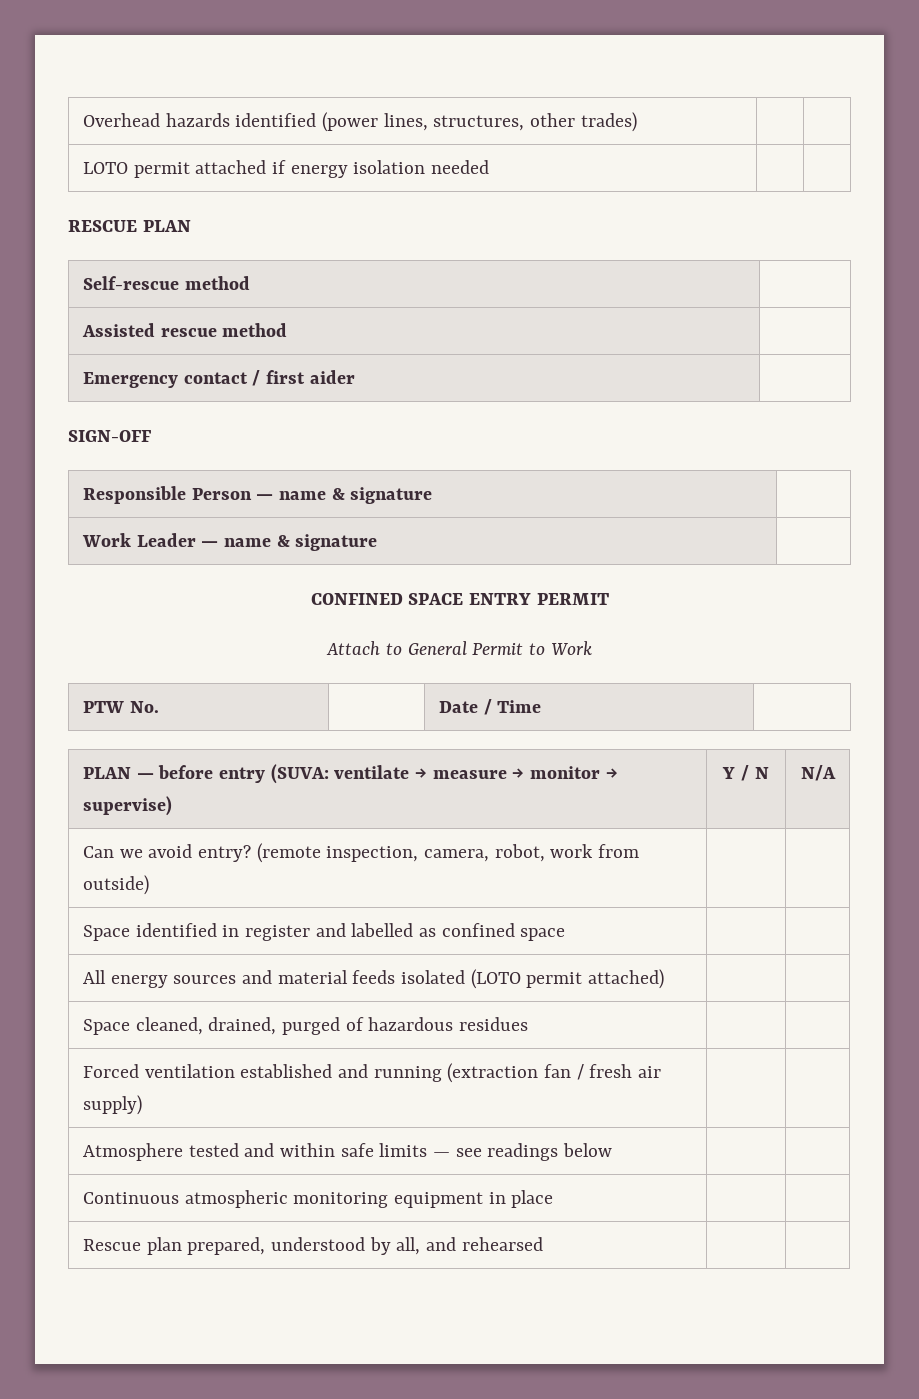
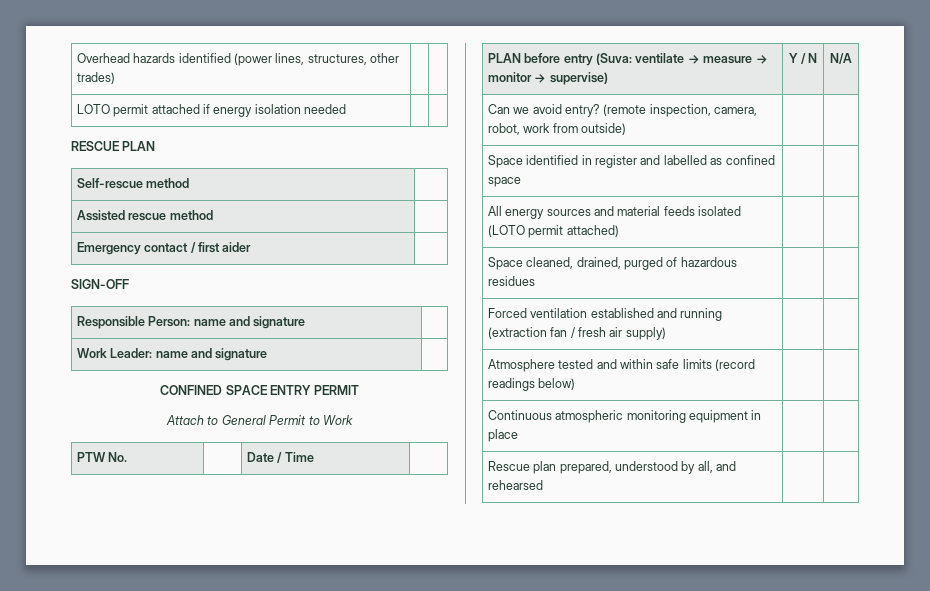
- Responsible Person — name & signature |
- Work Leader — name & signature |
+ Responsible Person: name and signature |
+ Work Leader: name and signature |
- PLAN — before entry (SUVA: ventilate → measure → monitor → supervise) | Y / N | N/A
+ PLAN before entry (Suva: ventilate → measure → monitor → supervise) | Y / N | N/A
- Atmosphere tested and within safe limits — see readings below | |
+ Atmosphere tested and within safe limits (record readings below) | |

